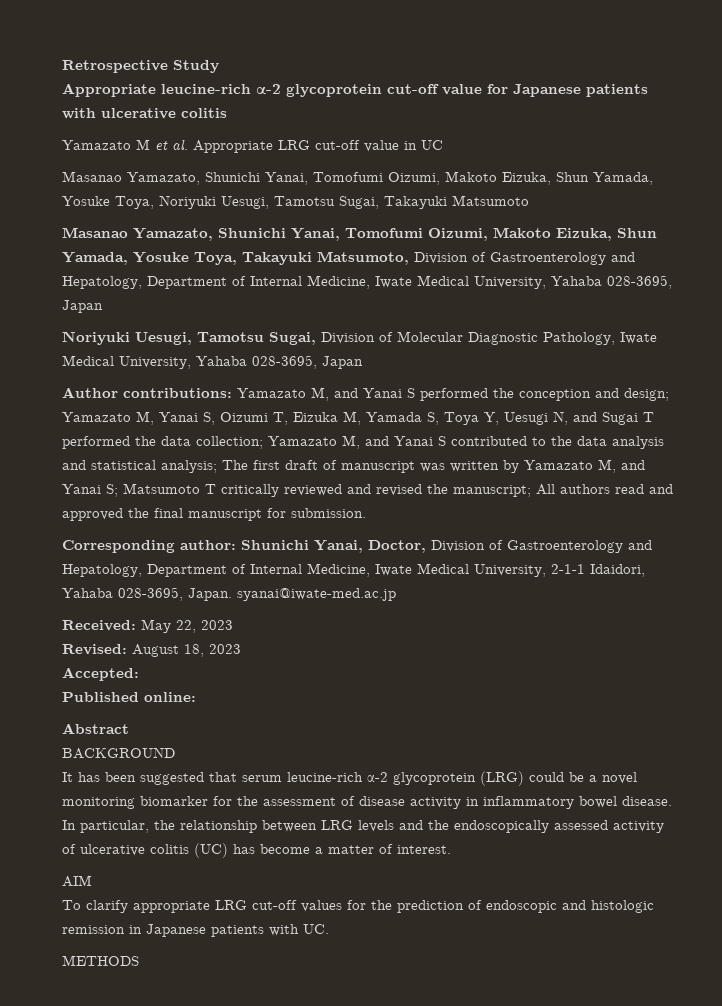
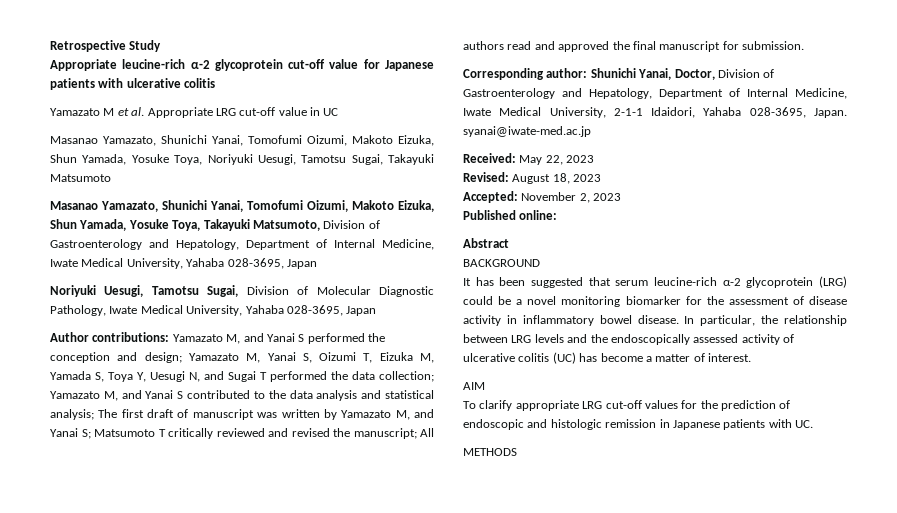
- Accepted:
+ Accepted: November 2, 2023

